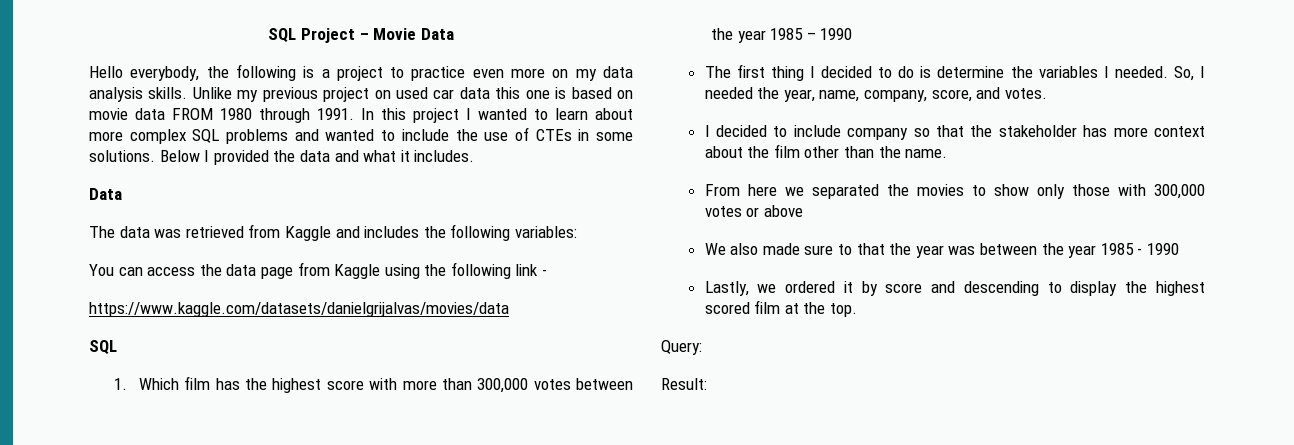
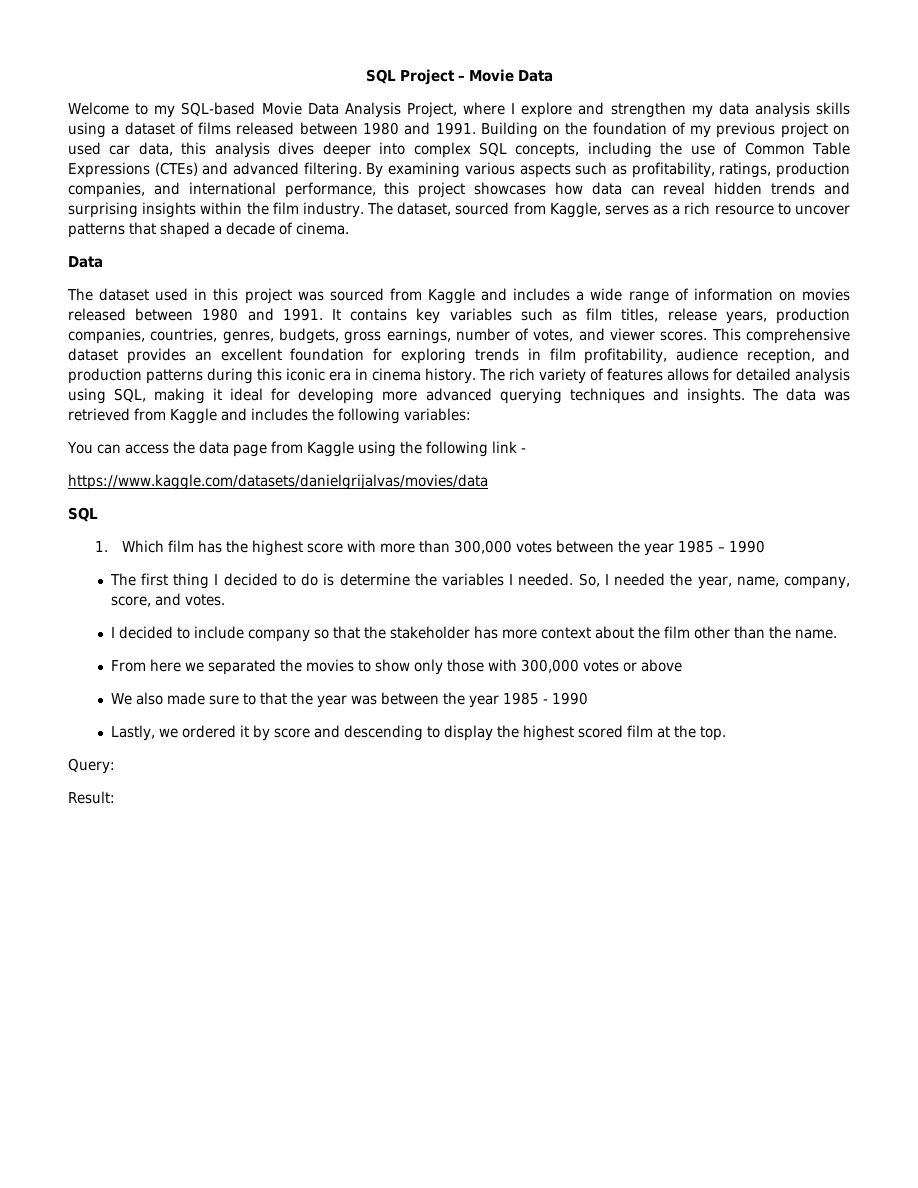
- Hello everybody, the following is a project to practice even more on my data analysis skills. Unlike my previous project on used car data this one is based on movie data FROM 1980 through 1991. In this project I wanted to learn about more complex SQL problems and wanted to include the use of CTEs in some solutions. Below I provided the data and what it includes.
+ Welcome to my SQL-based Movie Data Analysis Project, where I explore and strengthen my data analysis skills using a dataset of films released between 1980 and 1991. Building on the foundation of my previous project on used car data, this analysis dives deeper into complex SQL concepts, including the use of Common Table Expressions (CTEs) and advanced filtering. By examining various aspects such as profitability, ratings, production companies, and international performance, this project showcases how data can reveal hidden trends and surprising insights within the film industry. The dataset, sourced from Kaggle, serves as a rich resource to uncover patterns that shaped a decade of cinema.
  Data
- The data was retrieved from Kaggle and includes the following variables:
+ The dataset used in this project was sourced from Kaggle and includes a wide range of information on movies released between 1980 and 1991. It contains key variables such as film titles, release years, production companies, countries, genres, budgets, gross earnings, number of votes, and viewer scores. This comprehensive dataset provides an excellent foundation for exploring trends in film profitability, audience reception, and production patterns during this iconic era in cinema history. The rich variety of features allows for detailed analysis using SQL, making it ideal for developing more advanced querying techniques and insights. The data was retrieved from Kaggle and includes the following variables:

